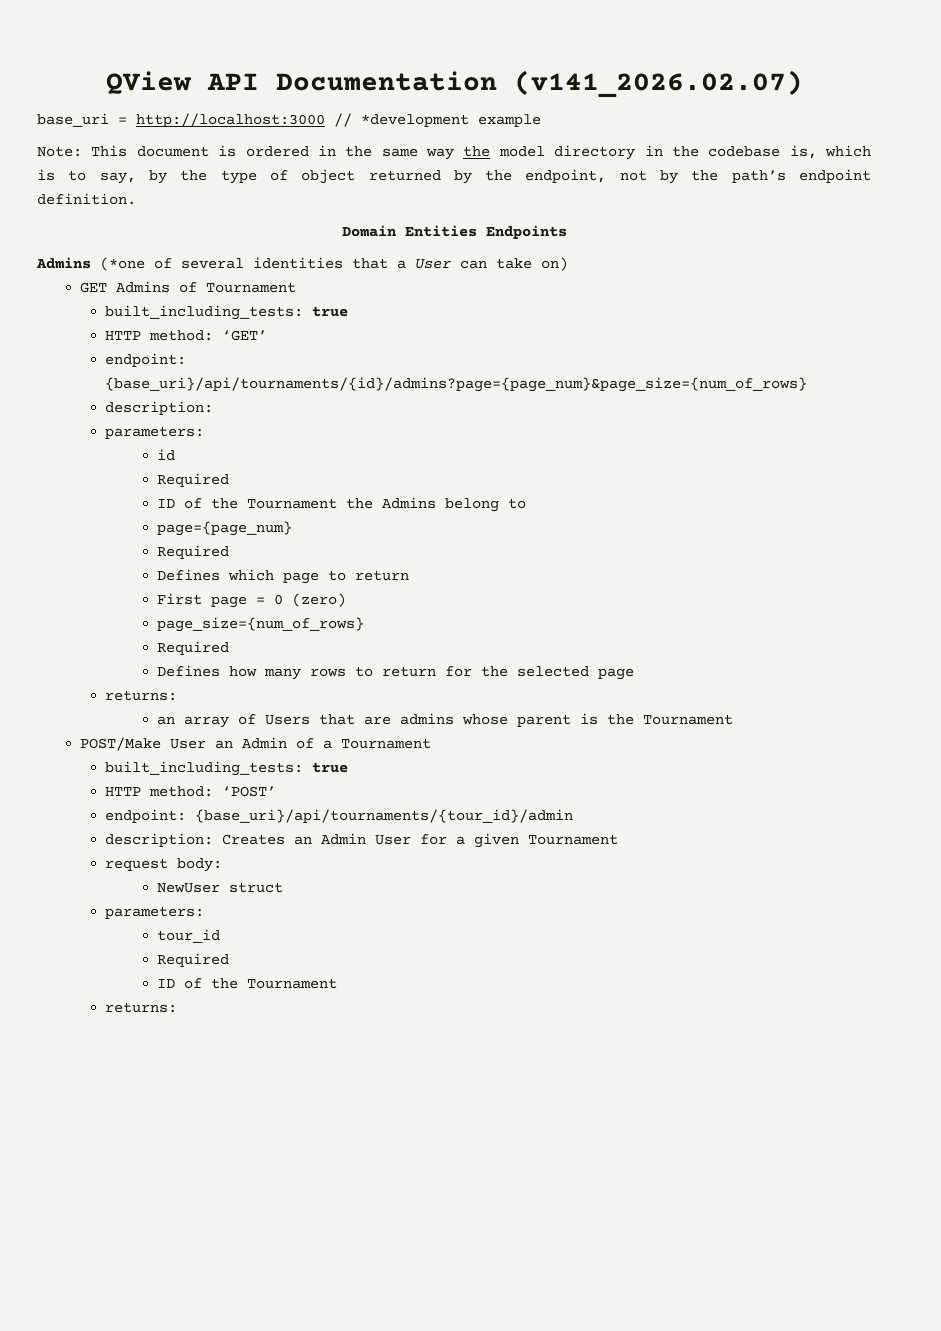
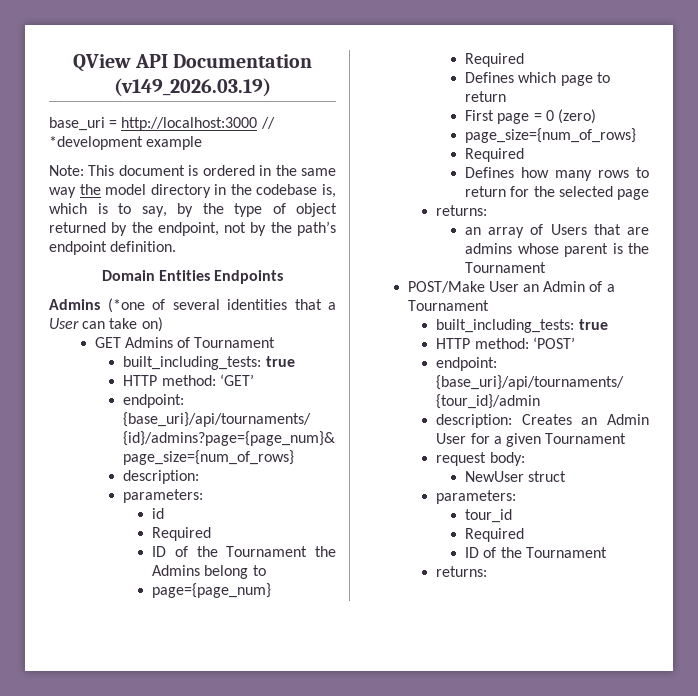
- QView API Documentation (v141_2026.02.07)
+ QView API Documentation (v149_2026.03.19)

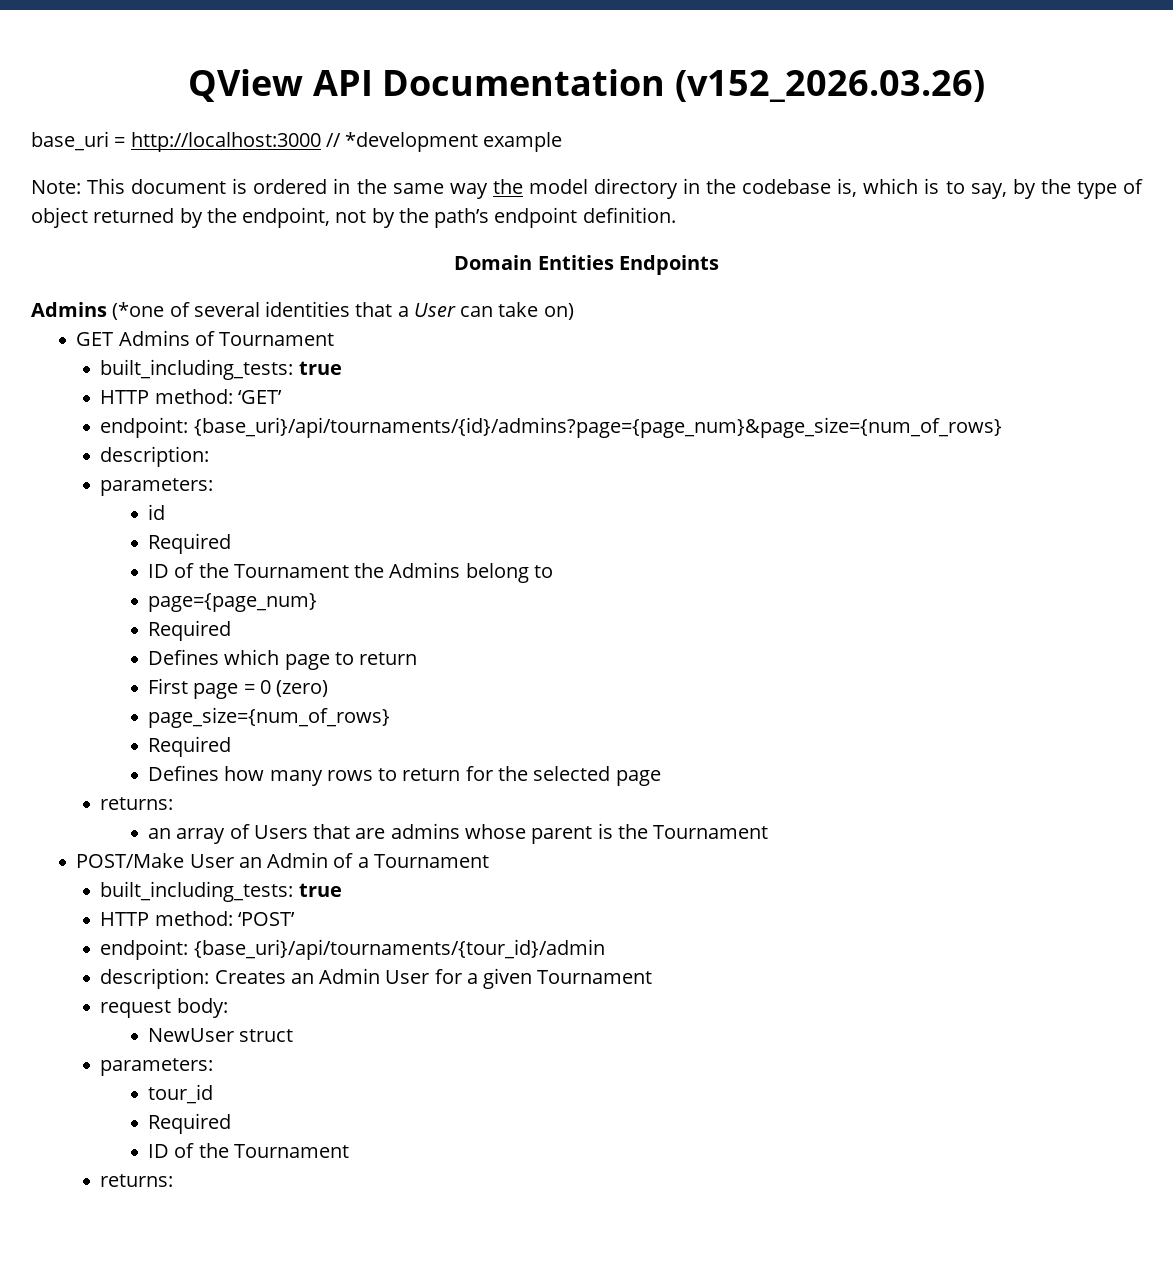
- QView API Documentation (v149_2026.03.19)
+ QView API Documentation (v152_2026.03.26)

